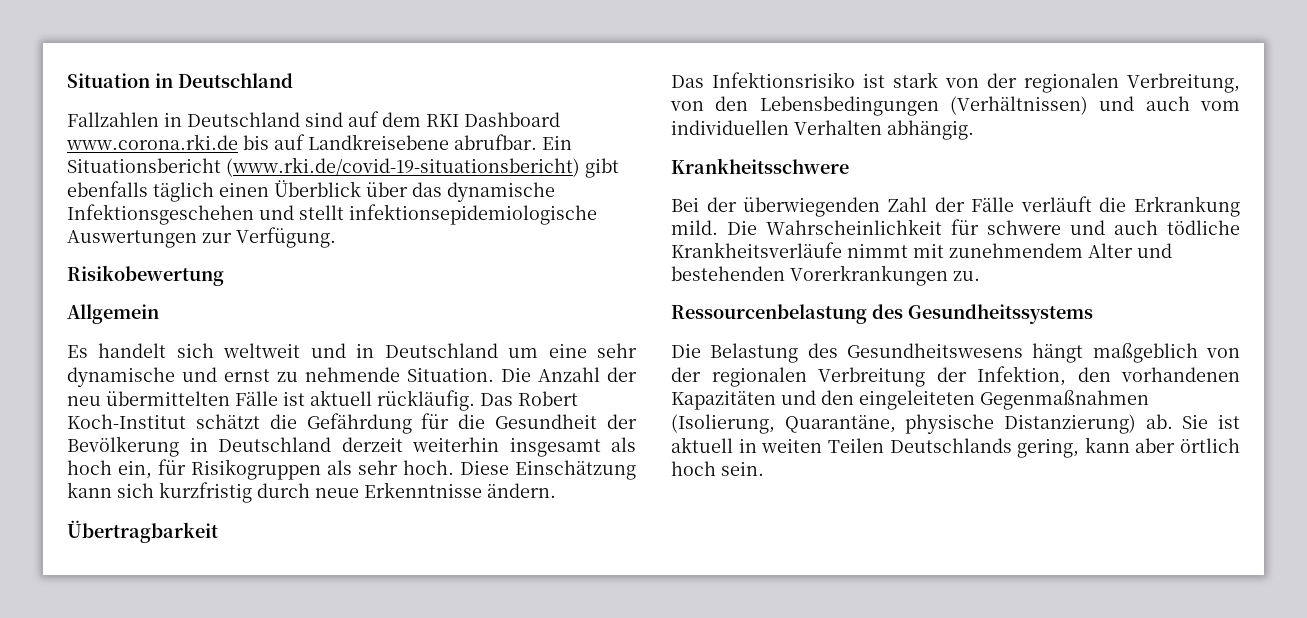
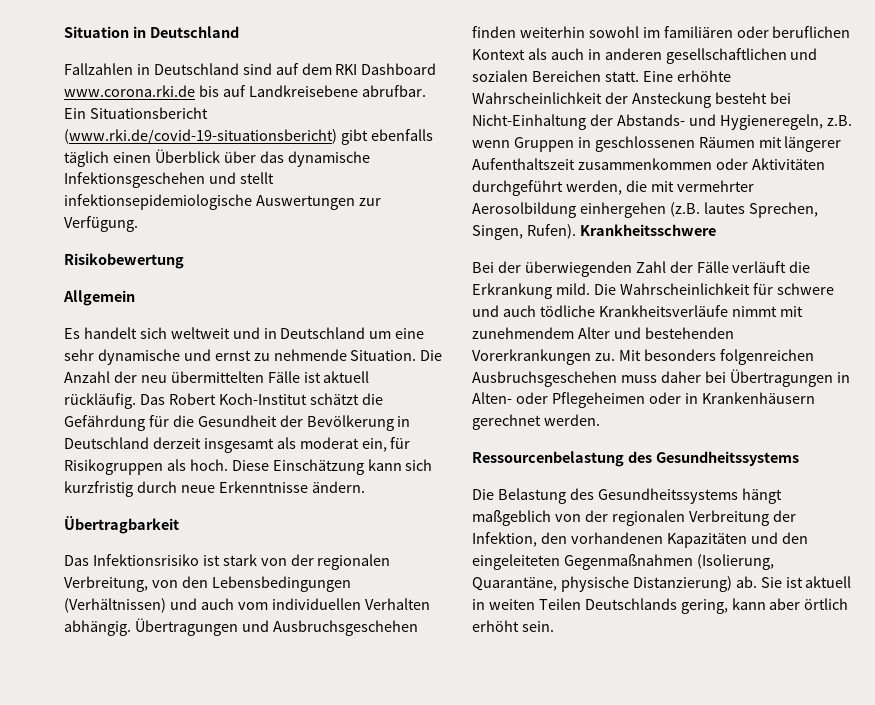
- Das Robert Koch-Institut schätzt die Gefährdung für die Gesundheit der Bevölkerung in Deutschland derzeit weiterhin insgesamt als hoch ein, für Risikogruppen als sehr hoch.
+ Das Robert Koch-Institut schätzt die Gefährdung für die Gesundheit der Bevölkerung in Deutschland derzeit insgesamt als moderat ein, für Risikogruppen als hoch.
- Das Infektionsrisiko ist stark von der regionalen Verbreitung, von den Lebensbedingungen (Verhältnissen) und auch vom individuellen Verhalten abhängig.
- Krankheitsschwere
+ Das Infektionsrisiko ist stark von der regionalen Verbreitung, von den Lebensbedingungen (Verhältnissen) und auch vom individuellen Verhalten abhängig. Übertragungen und Ausbruchsgeschehen finden weiterhin sowohl im familiären oder beruflichen Kontext als auch in anderen gesellschaftlichen und sozialen Bereichen statt. Eine erhöhte Wahrscheinlichkeit der Ansteckung besteht bei Nicht-Einhaltung der Abstands- und Hygieneregeln, z.B. wenn Gruppen in geschlossenen Räumen mit längerer Aufenthaltszeit zusammenkommen oder Aktivitäten durchgeführt werden, die mit vermehrter Aerosolbildung einhergehen (z.B. lautes Sprechen, Singen, Rufen). Krankheitsschwere
+ Mit besonders folgenreichen Ausbruchsgeschehen muss daher bei Übertragungen in Alten- oder Pflegeheimen oder in Krankenhäusern gerechnet werden.
- Die Belastung des Gesundheitswesens hängt maßgeblich von der regionalen Verbreitung der Infektion, den vorhandenen Kapazitäten und den eingeleiteten Gegenmaßnahmen (Isolierung, Quarantäne, physische Distanzierung) ab.
+ Die Belastung des Gesundheitssystems hängt maßgeblich von der regionalen Verbreitung der Infektion, den vorhandenen Kapazitäten und den eingeleiteten Gegenmaßnahmen (Isolierung, Quarantäne, physische Distanzierung) ab.
- Sie ist aktuell in weiten Teilen Deutschlands gering, kann aber örtlich hoch sein.
+ Sie ist aktuell in weiten Teilen Deutschlands gering, kann aber örtlich erhöht sein.

